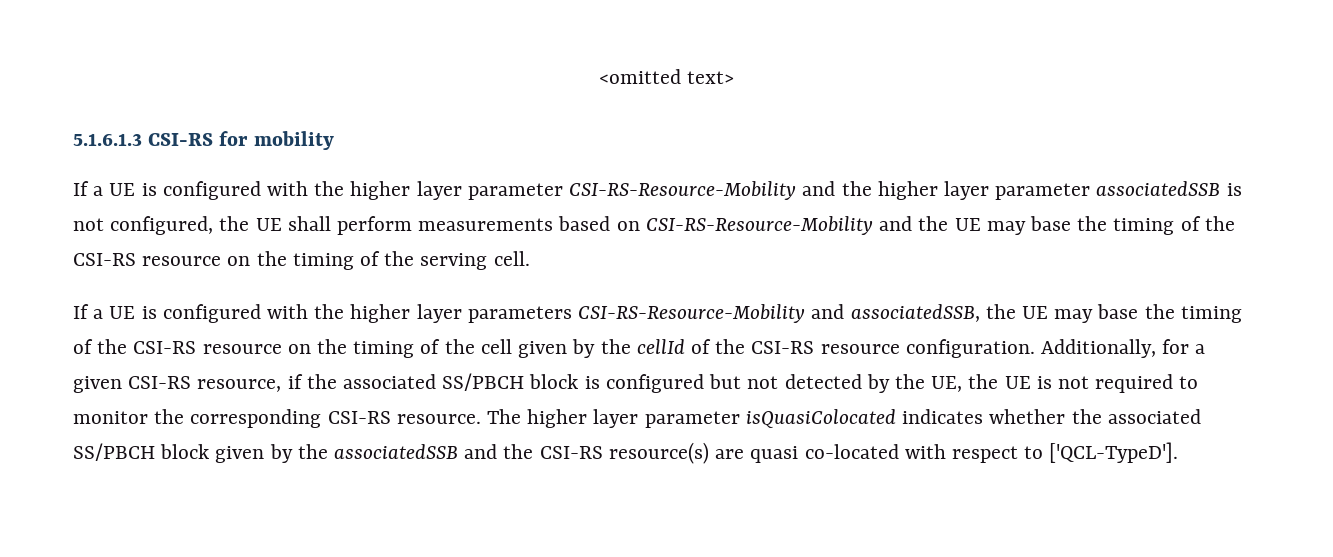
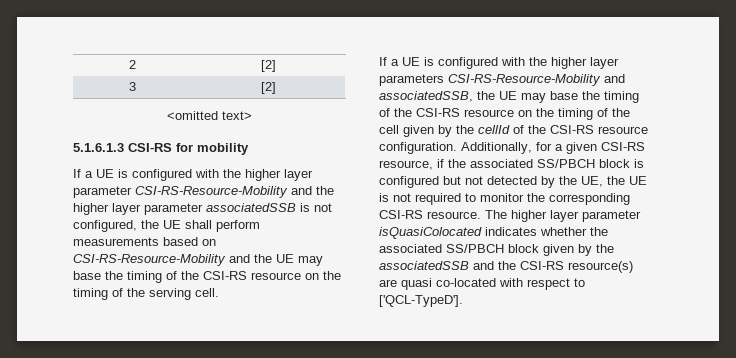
+ 2 | [2]
+ 3 | [2]

